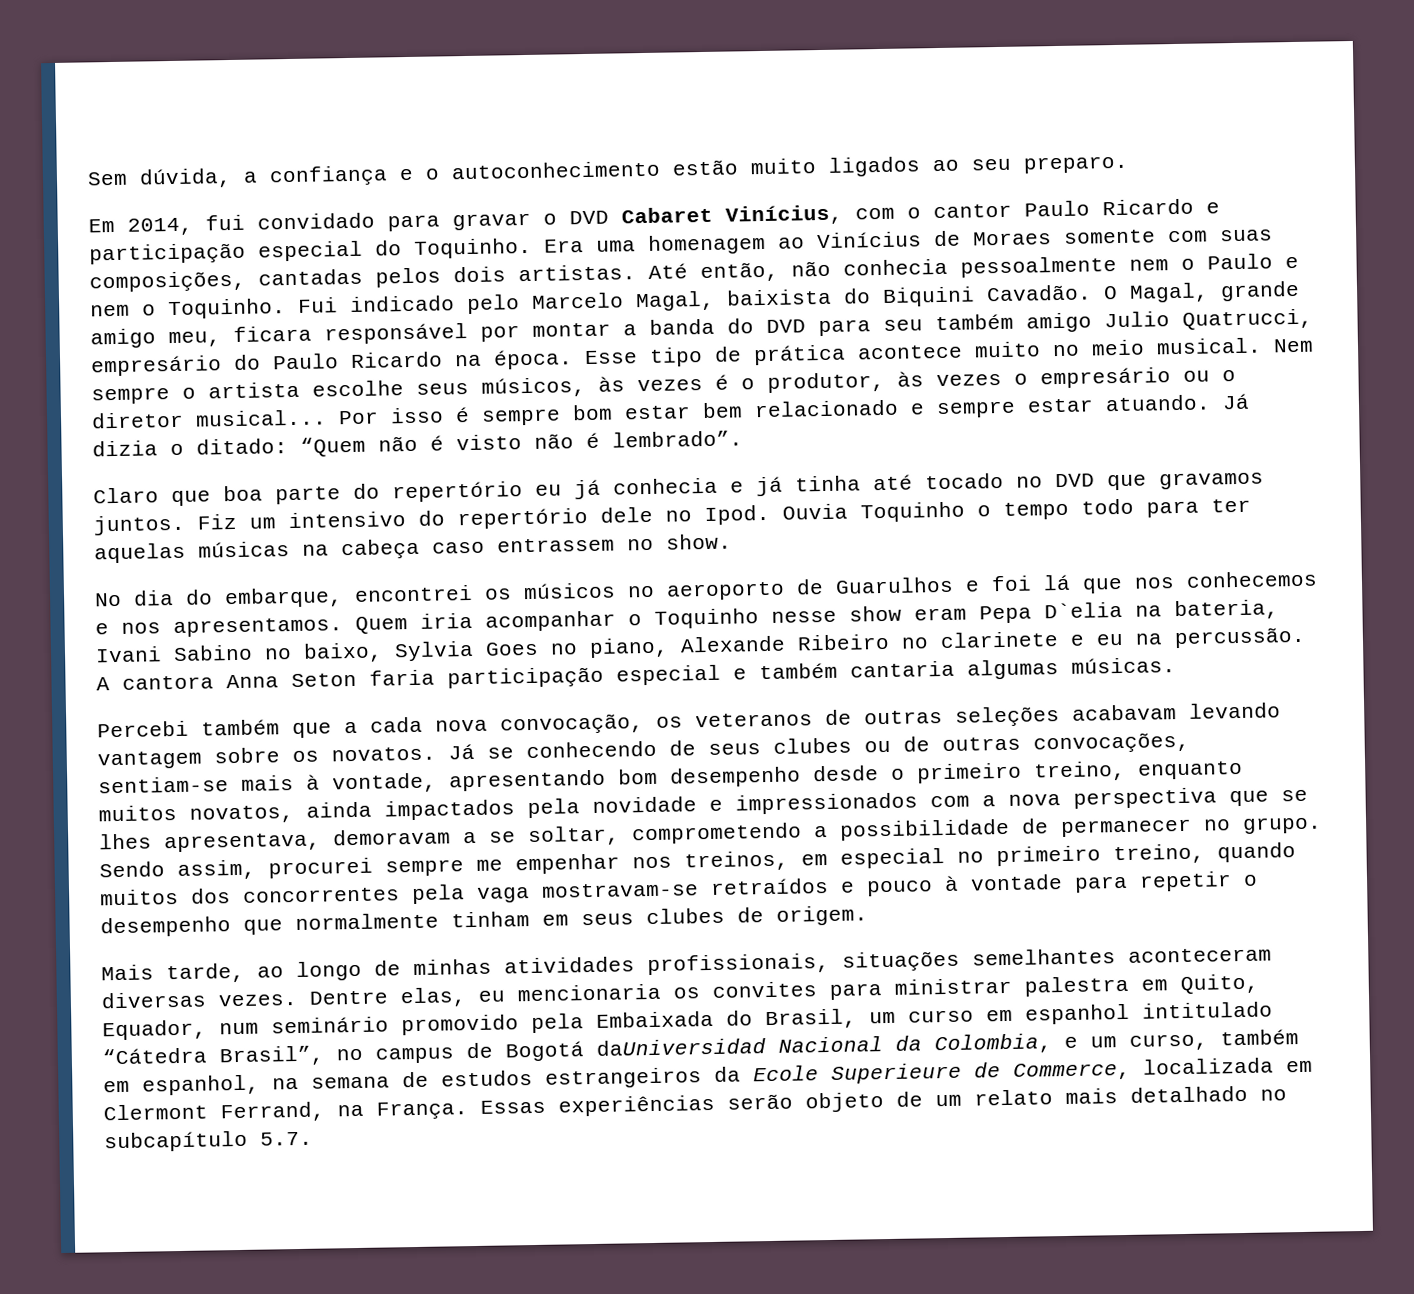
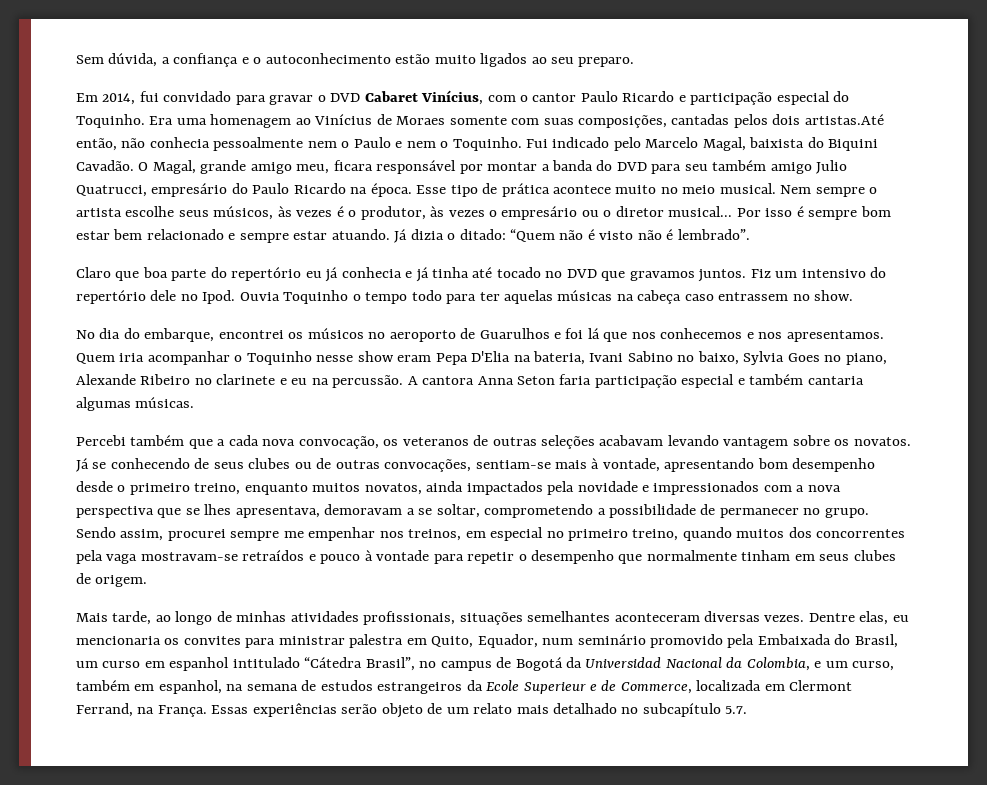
- Era uma homenagem ao Vinícius de Moraes somente com suas composições, cantadas pelos dois artistas. Até então, não conhecia pessoalmente nem o Paulo e nem o Toquinho.
+ Era uma homenagem ao Vinícius de Moraes somente com suas composições, cantadas pelos dois artistas.Até então, não conhecia pessoalmente nem o Paulo e nem o Toquinho.
- Quem iria acompanhar o Toquinho nesse show eram Pepa D`elia na bateria, Ivani Sabino no baixo, Sylvia Goes no piano, Alexande Ribeiro no clarinete e eu na percussão.
+ Quem iria acompanhar o Toquinho nesse show eram Pepa D'Elia na bateria, Ivani Sabino no baixo, Sylvia Goes no piano, Alexande Ribeiro no clarinete e eu na percussão.
- Dentre elas, eu mencionaria os convites para ministrar palestra em Quito, Equador, num seminário promovido pela Embaixada do Brasil, um curso em espanhol intitulado “Cátedra Brasil”, no campus de Bogotá daUniversidad Nacional da Colombia, e um curso, também em espanhol, na semana de estudos estrangeiros da Ecole Superieure de Commerce, localizada em Clermont Ferrand, na França.
+ Dentre elas, eu mencionaria os convites para ministrar palestra em Quito, Equador, num seminário promovido pela Embaixada do Brasil, um curso em espanhol intitulado “Cátedra Brasil”, no campus de Bogotá da Universidad Nacional da Colombia, e um curso, também em espanhol, na semana de estudos estrangeiros da Ecole Superieur e de Commerce, localizada em Clermont Ferrand, na França.

